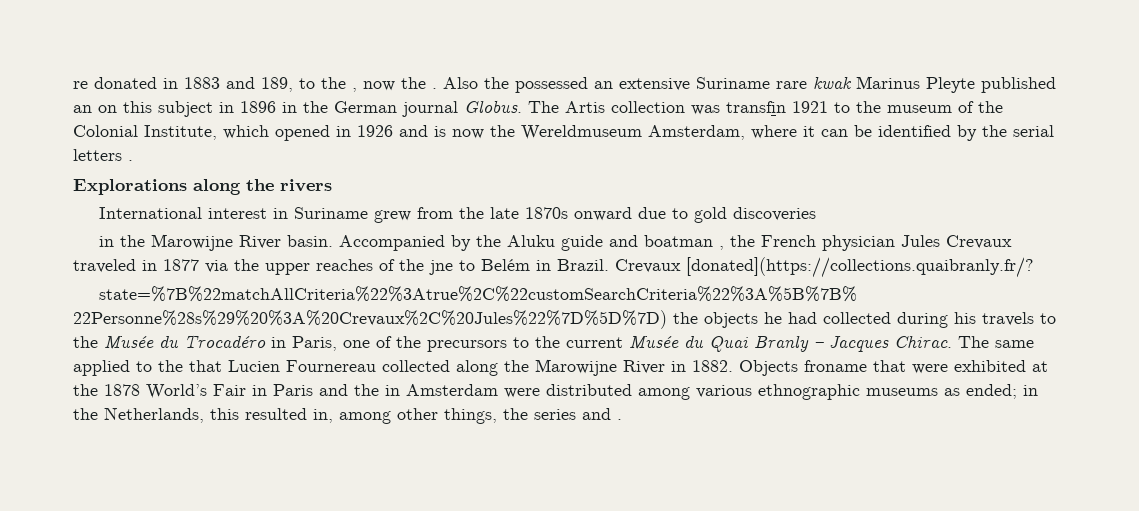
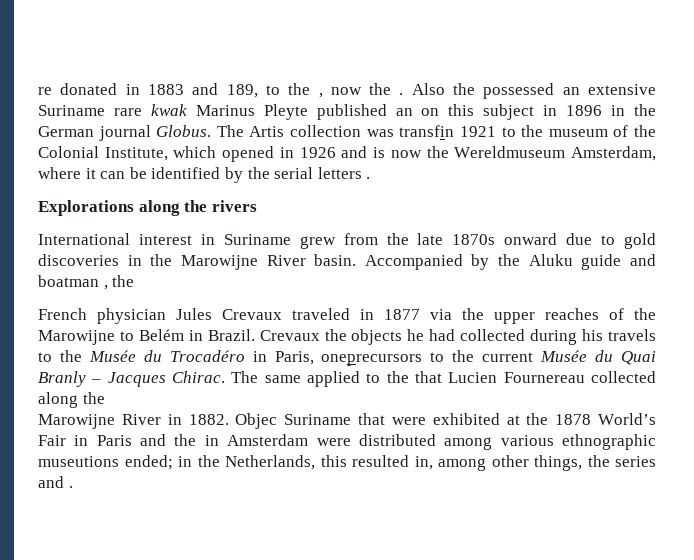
- International interest in Suriname grew from the late 1870s onward due to gold discoveries
- in the Marowijne River basin.
+ International interest in Suriname grew from the late 1870s onward due to gold discoveries in the Marowijne River basin.
- Accompanied by the Aluku guide and boatman , the French physician Jules Crevaux traveled in 1877 via the upper reaches of the jne to Belém in Brazil.
+ Accompanied by the Aluku guide and boatman , the
+ French physician Jules Crevaux traveled in 1877 via the upper reaches of the Marowijne to Belém in Brazil.
- Crevaux [donated](https://collections.quaibranly.fr/?
- state=%7B%22matchAllCriteria%22%3Atrue%2C%22customSearchCriteria%22%3A%5B%7B% 22Personne%28s%29%20%3A%20Crevaux%2C%20Jules%22%7D%5D%7D) the objects he had collected during his travels to the Musée du Trocadéro in Paris, one of the precursors to the current Musée du Quai Branly – Jacques Chirac.
+ Crevaux the objects he had collected during his travels to the Musée du Trocadéro in Paris, oneprecursors to the current Musée du Quai Branly – Jacques Chirac.
- The same applied to the that Lucien Fournereau collected along the Marowijne River in 1882.
+ The same applied to the that Lucien Fournereau collected along the
+ Marowijne River in 1882.
- Objects froname that were exhibited at the 1878 World’s Fair in Paris and the in Amsterdam were distributed among various ethnographic museums as ended; in the Netherlands, this resulted in, among other things, the series and .
+ Objec Suriname that were exhibited at the 1878 World’s Fair in Paris and the in Amsterdam were distributed among various ethnographic museutions ended; in the Netherlands, this resulted in, among other things, the series and .

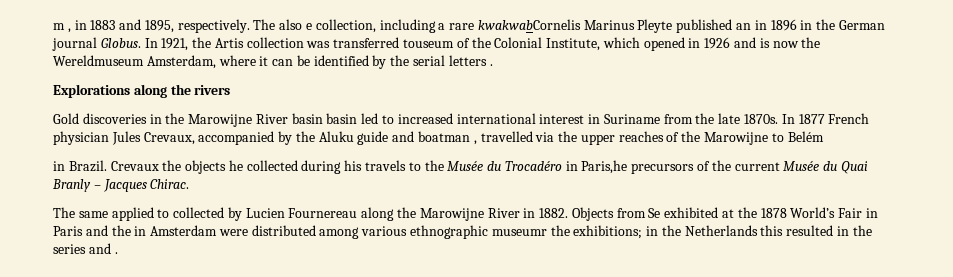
- re donated in 1883 and 189, to the , now the . Also the possessed an extensive Suriname rare kwak Marinus Pleyte published an on this subject in 1896 in the German journal Globus.
+ m , in 1883 and 1895, respectively. The also e collection, including a rare kwakwabCornelis Marinus Pleyte published an in 1896 in the German journal Globus.
- The Artis collection was transfin 1921 to the museum of the Colonial Institute, which opened in 1926 and is now the Wereldmuseum Amsterdam, where it can be identified by the serial letters .
+ In 1921, the Artis collection was transferred touseum of the Colonial Institute, which opened in 1926 and is now the Wereldmuseum Amsterdam, where it can be identified by the serial letters .
- International interest in Suriname grew from the late 1870s onward due to gold discoveries in the Marowijne River basin. Accompanied by the Aluku guide and boatman , the
- French physician Jules Crevaux traveled in 1877 via the upper reaches of the Marowijne to Belém in Brazil.
+ Gold discoveries in the Marowijne River basin basin led to increased international interest in Suriname from the late 1870s. In 1877 French physician Jules Crevaux, accompanied by the Aluku guide and boatman , travelled via the upper reaches of the Marowijne to Belém
+ in Brazil.
- Crevaux the objects he had collected during his travels to the Musée du Trocadéro in Paris, oneprecursors to the current Musée du Quai Branly – Jacques Chirac. The same applied to the that Lucien Fournereau collected along the
- Marowijne River in 1882.
+ Crevaux the objects he collected during his travels to the Musée du Trocadéro in Paris,he precursors of the current Musée du Quai Branly – Jacques Chirac.
+ The same applied to collected by Lucien Fournereau along the Marowijne River in 1882.
- Objec Suriname that were exhibited at the 1878 World’s Fair in Paris and the in Amsterdam were distributed among various ethnographic museutions ended; in the Netherlands, this resulted in, among other things, the series and .
+ Objects from Se exhibited at the 1878 World’s Fair in Paris and the in Amsterdam were distributed among various ethnographic museumr the exhibitions; in the Netherlands this resulted in the series and .

